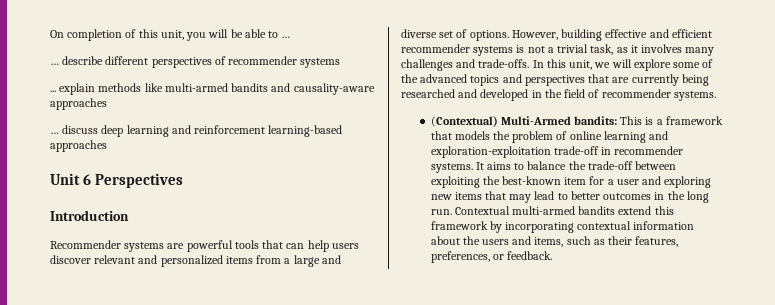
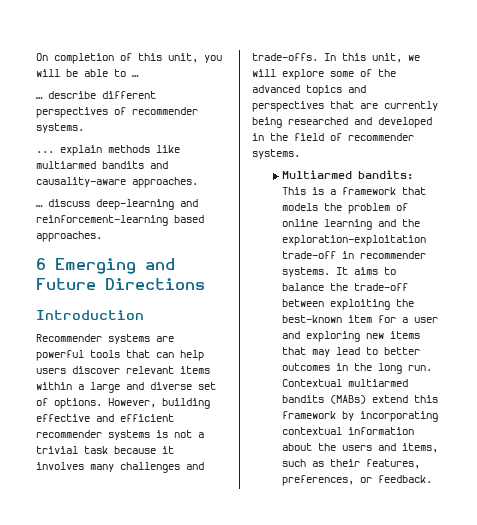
- … describe different perspectives of recommender systems
+ … describe different perspectives of recommender systems.
- ... explain methods like multi-armed bandits and causality-aware approaches
+ ... explain methods like multiarmed bandits and causality-aware approaches.
- … discuss deep learning and reinforcement learning-based approaches
- Unit 6 Perspectives
+ … discuss deep-learning and reinforcement-learning based approaches.
+ 6 Emerging and Future Directions
- Recommender systems are powerful tools that can help users discover relevant and personalized items from a large and diverse set of options.
+ Recommender systems are powerful tools that can help users discover relevant items within a large and diverse set of options.
- However, building effective and efficient recommender systems is not a trivial task, as it involves many challenges and trade-offs.
+ However, building effective and efficient recommender systems is not a trivial task because it involves many challenges and trade-offs.
- (Contextual) Multi-Armed bandits: This is a framework that models the problem of online learning and exploration-exploitation trade-off in recommender systems.
+ Multiarmed bandits: This is a framework that models the problem of online learning and the exploration-exploitation trade-off in recommender systems.
- Contextual multi-armed bandits extend this framework by incorporating contextual information about the users and items, such as their features, preferences, or feedback.
+ Contextual multiarmed bandits (MABs) extend this framework by incorporating contextual information about the users and items, such as their features, preferences, or feedback.

